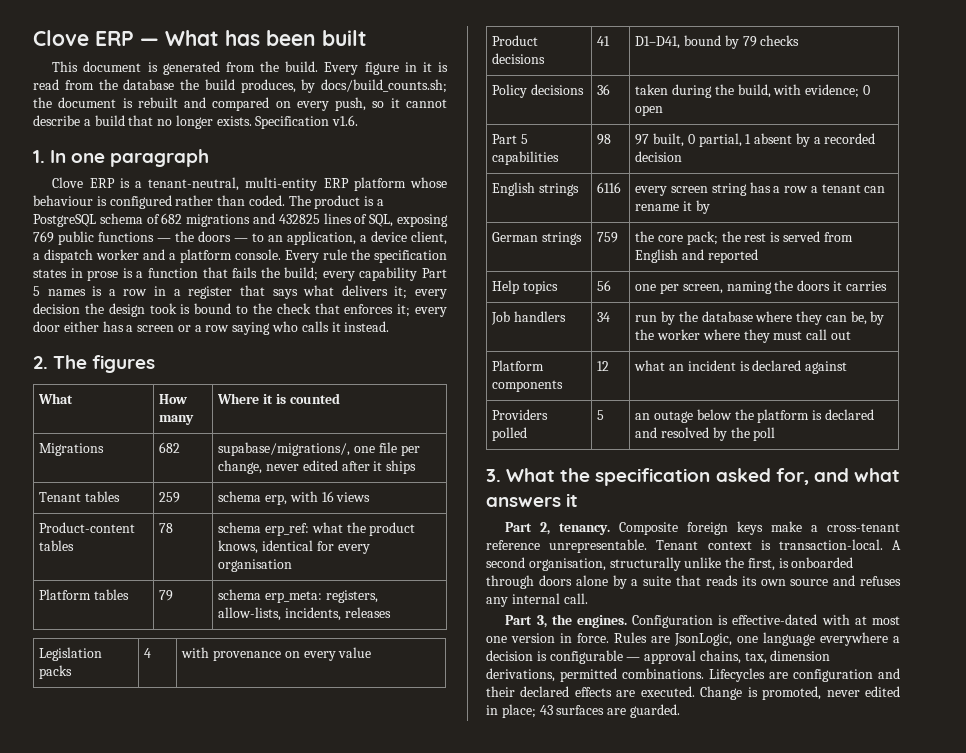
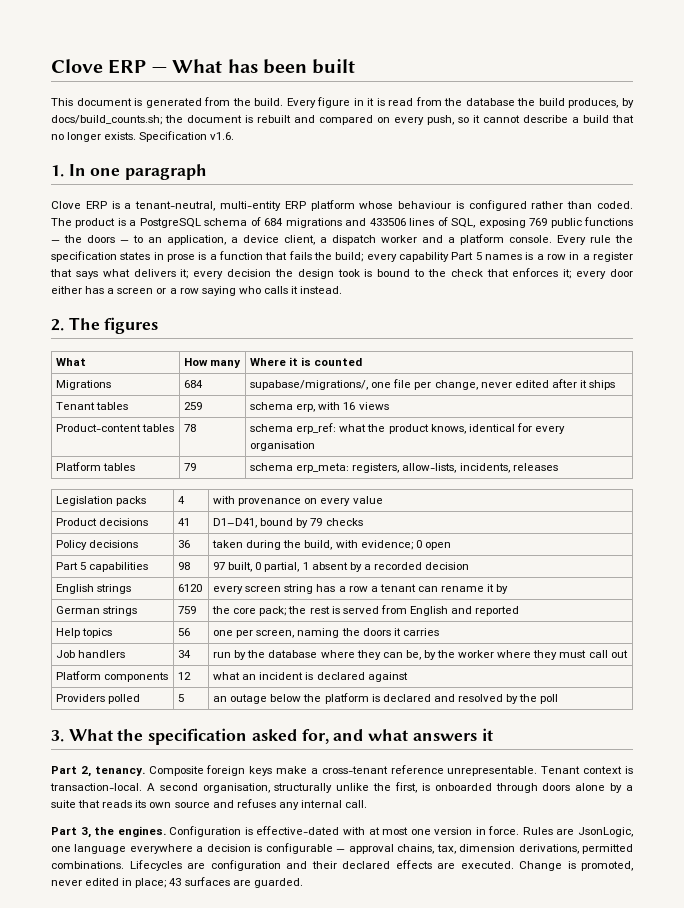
- The product is a PostgreSQL schema of 682 migrations and 432825 lines of SQL, exposing 769 public functions — the doors — to an application, a device client, a dispatch worker and a platform console.
+ The product is a PostgreSQL schema of 684 migrations and 433506 lines of SQL, exposing 769 public functions — the doors — to an application, a device client, a dispatch worker and a platform console.
- Migrations | 682 | supabase/migrations/, one file per change, never edited after it ships
+ Migrations | 684 | supabase/migrations/, one file per change, never edited after it ships
- English strings | 6116 | every screen string has a row a tenant can rename it by
+ English strings | 6120 | every screen string has a row a tenant can rename it by

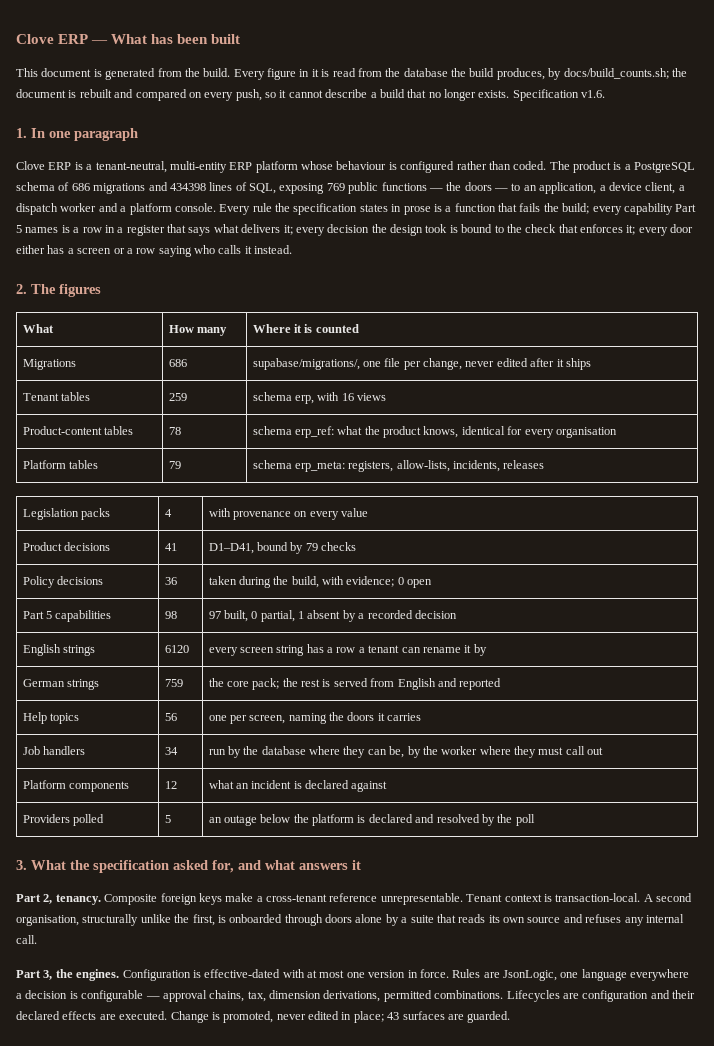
- The product is a PostgreSQL schema of 684 migrations and 433506 lines of SQL, exposing 769 public functions — the doors — to an application, a device client, a dispatch worker and a platform console.
+ The product is a PostgreSQL schema of 686 migrations and 434398 lines of SQL, exposing 769 public functions — the doors — to an application, a device client, a dispatch worker and a platform console.
- Migrations | 684 | supabase/migrations/, one file per change, never edited after it ships
+ Migrations | 686 | supabase/migrations/, one file per change, never edited after it ships

